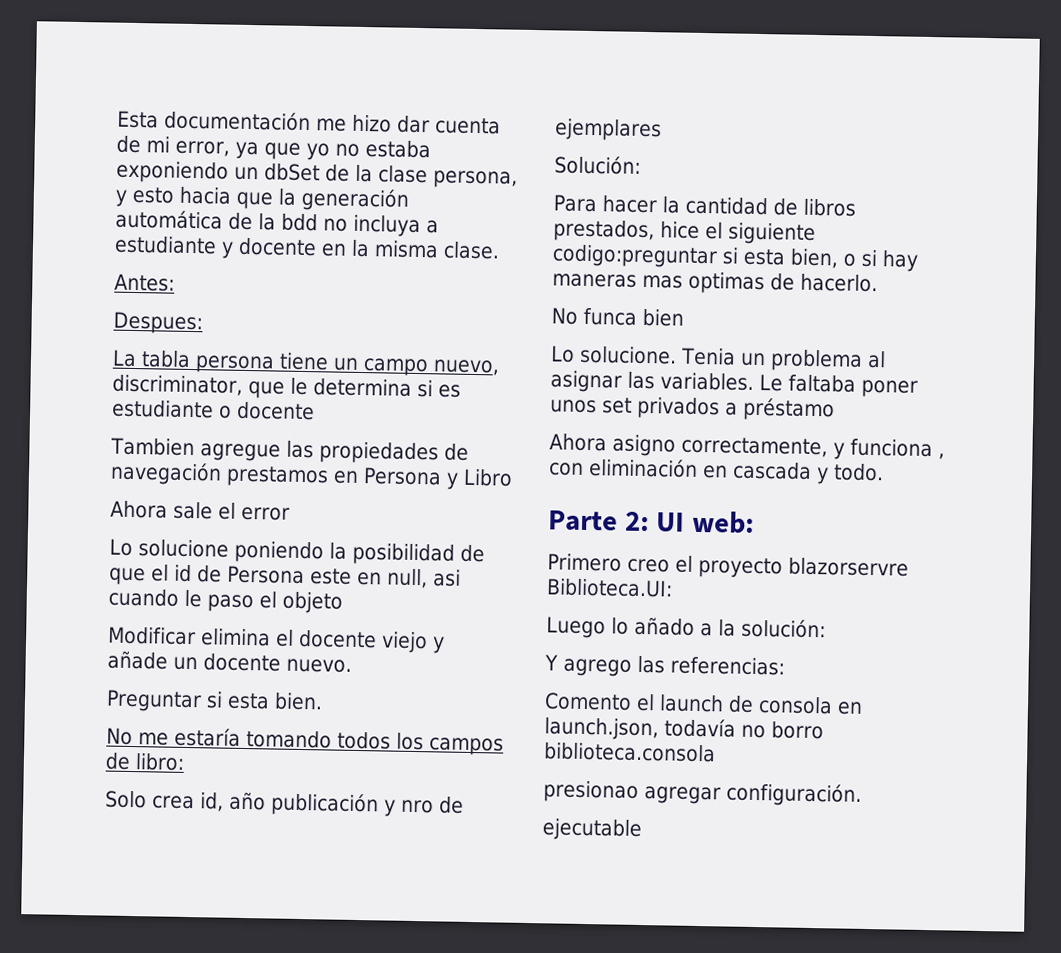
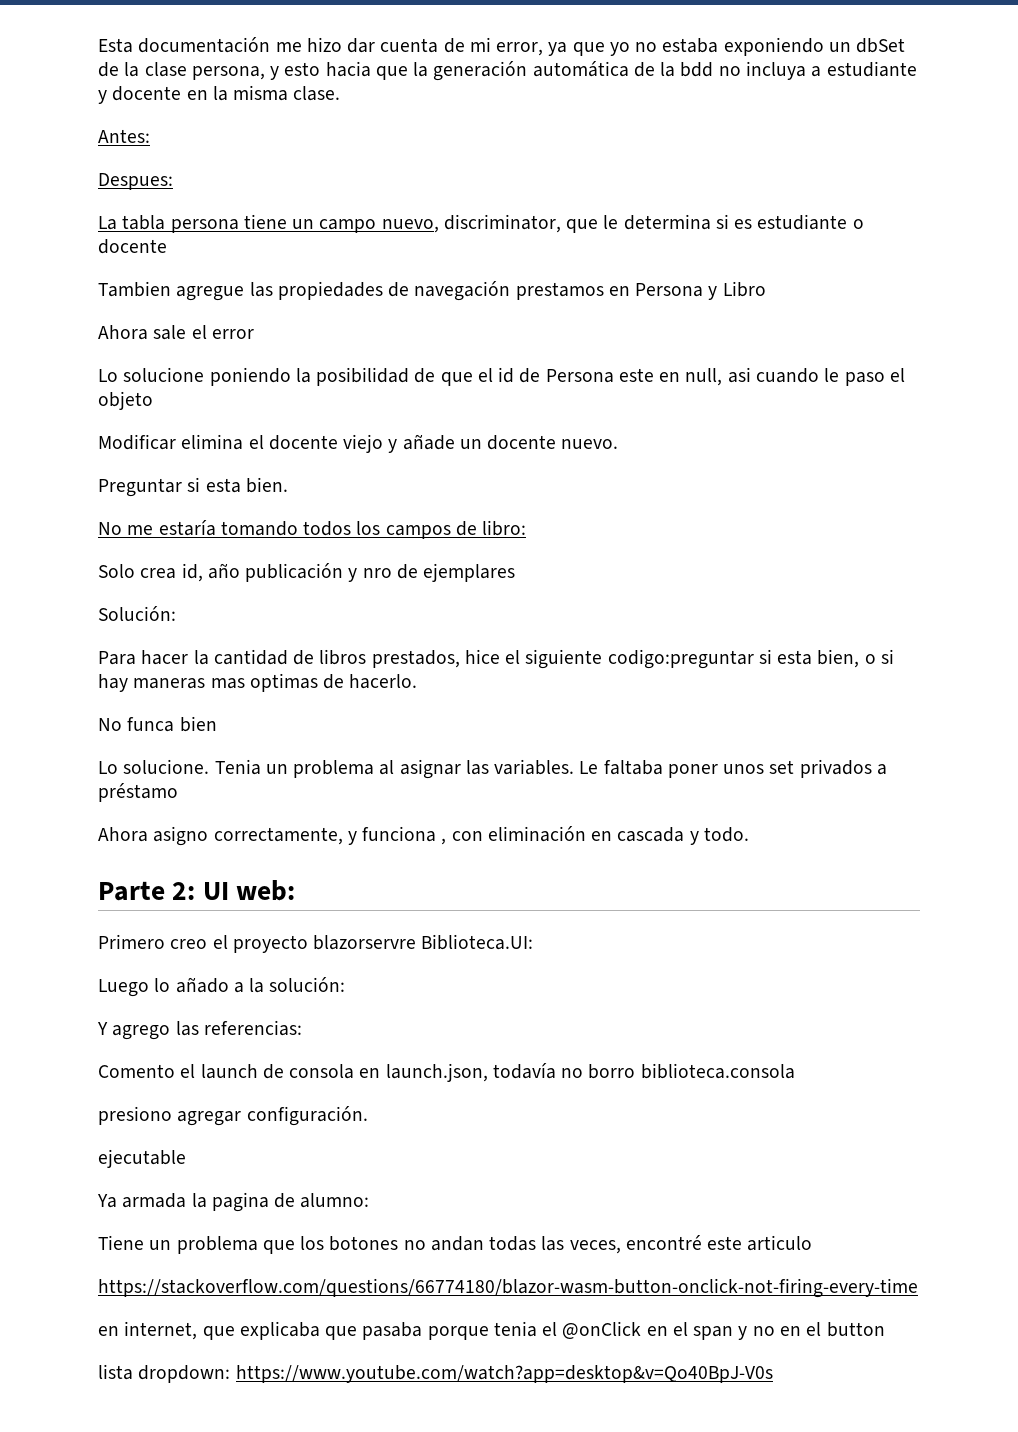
- presionao agregar configuración.
+ presiono agregar configuración.
+ Ya armada la pagina de alumno:
+ Tiene un problema que los botones no andan todas las veces, encontré este articulo
+ https://stackoverflow.com/questions/66774180/blazor-wasm-button-onclick-not-firing-every-time
+ en internet, que explicaba que pasaba porque tenia el @onClick en el span y no en el button
+ lista dropdown: https://www.youtube.com/watch?app=desktop&v=Qo40BpJ-V0s

